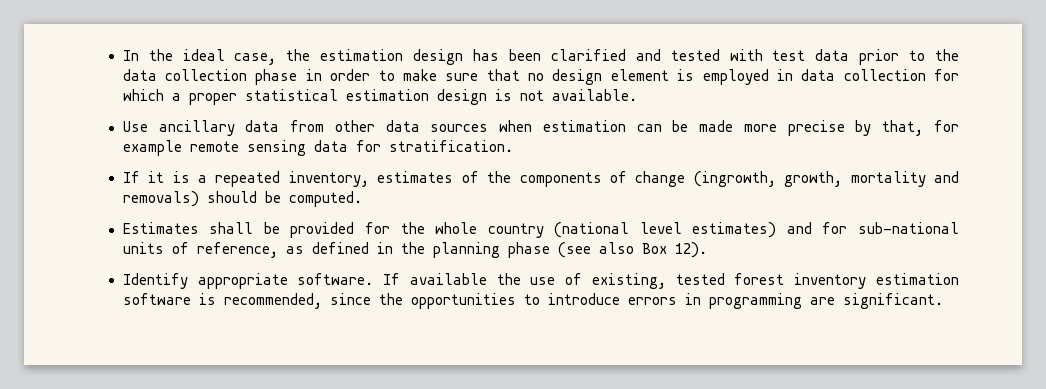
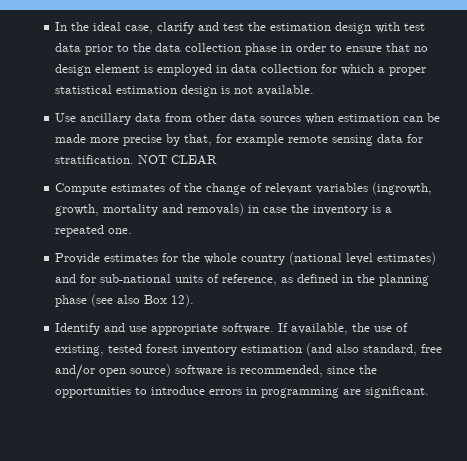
- In the ideal case, the estimation design has been clarified and tested with test data prior to the data collection phase in order to make sure that no design element is employed in data collection for which a proper statistical estimation design is not available.
+ In the ideal case, clarify and test the estimation design with test data prior to the data collection phase in order to ensure that no design element is employed in data collection for which a proper statistical estimation design is not available.
- Use ancillary data from other data sources when estimation can be made more precise by that, for example remote sensing data for stratification.
- If it is a repeated inventory, estimates of the components of change (ingrowth, growth, mortality and removals) should be computed.
- Estimates shall be provided for the whole country (national level estimates) and for sub-national units of reference, as defined in the planning phase (see also Box 12).
+ Use ancillary data from other data sources when estimation can be made more precise by that, for example remote sensing data for stratification. NOT CLEAR
+ Compute estimates of the change of relevant variables (ingrowth, growth, mortality and removals) in case the inventory is a repeated one.
+ Provide estimates for the whole country (national level estimates) and for sub-national units of reference, as defined in the planning phase (see also Box 12).
- Identify appropriate software.
+ Identify and use appropriate software.
- If available the use of existing, tested forest inventory estimation software is recommended, since the opportunities to introduce errors in programming are significant.
+ If available, the use of existing, tested forest inventory estimation (and also standard, free and/or open source) software is recommended, since the opportunities to introduce errors in programming are significant.

